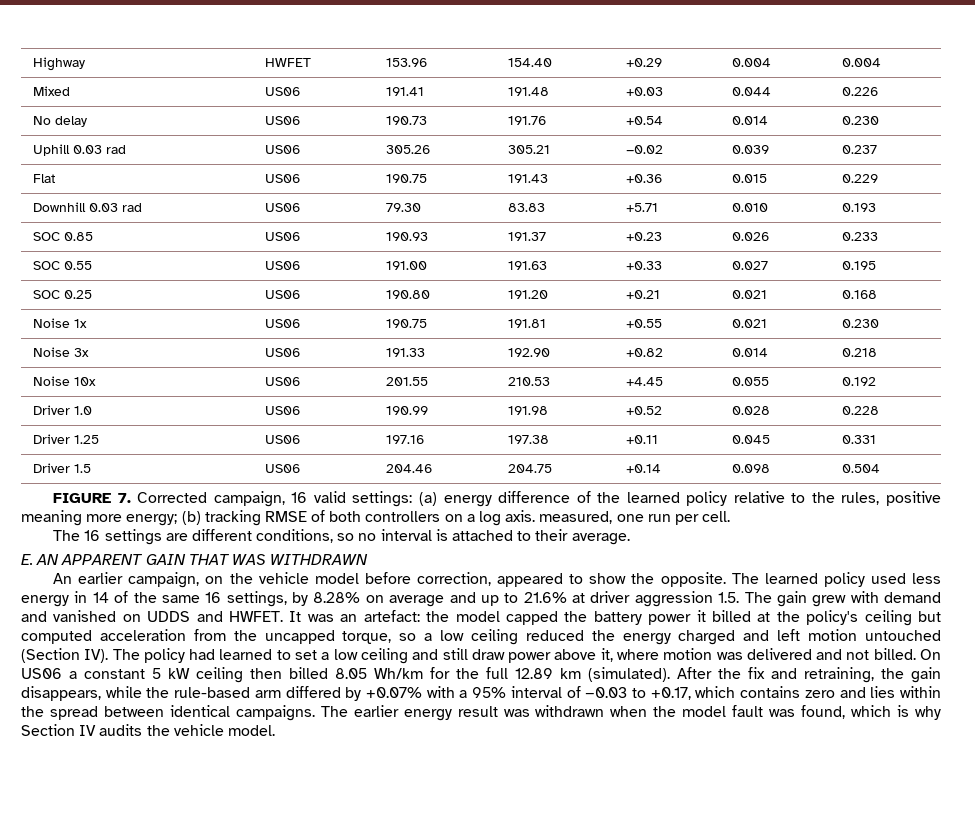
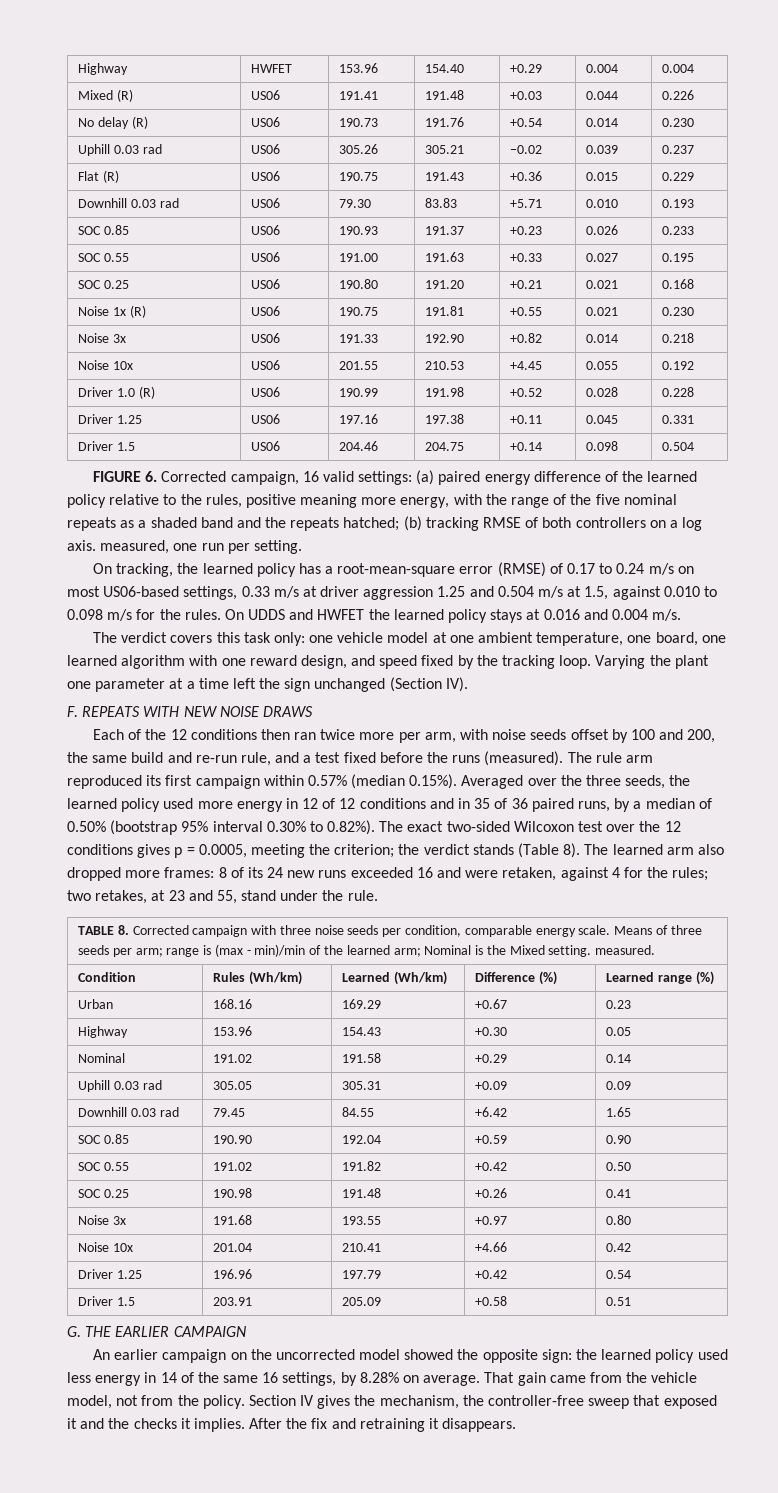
- Mixed | US06 | 191.41 | 191.48 | +0.03 | 0.044 | 0.226
+ Mixed (R) | US06 | 191.41 | 191.48 | +0.03 | 0.044 | 0.226
- No delay | US06 | 190.73 | 191.76 | +0.54 | 0.014 | 0.230
+ No delay (R) | US06 | 190.73 | 191.76 | +0.54 | 0.014 | 0.230
- Flat | US06 | 190.75 | 191.43 | +0.36 | 0.015 | 0.229
+ Flat (R) | US06 | 190.75 | 191.43 | +0.36 | 0.015 | 0.229
- Noise 1x | US06 | 190.75 | 191.81 | +0.55 | 0.021 | 0.230
+ Noise 1x (R) | US06 | 190.75 | 191.81 | +0.55 | 0.021 | 0.230
- Driver 1.0 | US06 | 190.99 | 191.98 | +0.52 | 0.028 | 0.228
+ Driver 1.0 (R) | US06 | 190.99 | 191.98 | +0.52 | 0.028 | 0.228
- FIGURE 7. Corrected campaign, 16 valid settings: (a) energy difference of the learned policy relative to the rules, positive meaning more energy; (b) tracking RMSE of both controllers on a log axis. measured, one run per cell.
- The 16 settings are different conditions, so no interval is attached to their average.
- E. AN APPARENT GAIN THAT WAS WITHDRAWN
+ FIGURE 6. Corrected campaign, 16 valid settings: (a) paired energy difference of the learned policy relative to the rules, positive meaning more energy, with the range of the five nominal repeats as a shaded band and the repeats hatched; (b) tracking RMSE of both controllers on a log axis. measured, one run per setting.
+ On tracking, the learned policy has a root-mean-square error (RMSE) of 0.17 to 0.24 m/s on most US06-based settings, 0.33 m/s at driver aggression 1.25 and 0.504 m/s at 1.5, against 0.010 to 0.098 m/s for the rules. On UDDS and HWFET the learned policy stays at 0.016 and 0.004 m/s.
+ The verdict covers this task only: one vehicle model at one ambient temperature, one board, one learned algorithm with one reward design, and speed fixed by the tracking loop. Varying the plant one parameter at a time left the sign unchanged (Section IV).
+ F. REPEATS WITH NEW NOISE DRAWS
+ Each of the 12 conditions then ran twice more per arm, with noise seeds offset by 100 and 200, the same build and re-run rule, and a test fixed before the runs (measured). The rule arm reproduced its first campaign within 0.57% (median 0.15%). Averaged over the three seeds, the learned policy used more energy in 12 of 12 conditions and in 35 of 36 paired runs, by a median of 0.50% (bootstrap 95% interval 0.30% to 0.82%). The exact two-sided Wilcoxon test over the 12 conditions gives p = 0.0005, meeting the criterion; the verdict stands (Table 8). The learned arm also dropped more frames: 8 of its 24 new runs exceeded 16 and were retaken, against 4 for the rules; two retakes, at 23 and 55, stand under the rule.
+ TABLE 8. Corrected campaign with three noise seeds per condition, comparable energy scale. Means of three seeds per arm; range is (max - min)/min of the learned arm; Nominal is the Mixed setting. measured.
+ Condition | Rules (Wh/km) | Learned (Wh/km) | Difference (%) | Learned range (%)
+ Urban | 168.16 | 169.29 | +0.67 | 0.23
+ Highway | 153.96 | 154.43 | +0.30 | 0.05
+ Nominal | 191.02 | 191.58 | +0.29 | 0.14
+ Uphill 0.03 rad | 305.05 | 305.31 | +0.09 | 0.09
+ Downhill 0.03 rad | 79.45 | 84.55 | +6.42 | 1.65
+ SOC 0.85 | 190.90 | 192.04 | +0.59 | 0.90
+ SOC 0.55 | 191.02 | 191.82 | +0.42 | 0.50
+ SOC 0.25 | 190.98 | 191.48 | +0.26 | 0.41
+ Noise 3x | 191.68 | 193.55 | +0.97 | 0.80
+ Noise 10x | 201.04 | 210.41 | +4.66 | 0.42
+ Driver 1.25 | 196.96 | 197.79 | +0.42 | 0.54
+ Driver 1.5 | 203.91 | 205.09 | +0.58 | 0.51
+ G. THE EARLIER CAMPAIGN
- An earlier campaign, on the vehicle model before correction, appeared to show the opposite. The learned policy used less energy in 14 of the same 16 settings, by 8.28% on average and up to 21.6% at driver aggression 1.5. The gain grew with demand and vanished on UDDS and HWFET. It was an artefact: the model capped the battery power it billed at the policy's ceiling but computed acceleration from the uncapped torque, so a low ceiling reduced the energy charged and left motion untouched (Section IV). The policy had learned to set a low ceiling and still draw power above it, where motion was delivered and not billed. On US06 a constant 5 kW ceiling then billed 8.05 Wh/km for the full 12.89 km (simulated). After the fix and retraining, the gain disappears, while the rule-based arm differed by +0.07% with a 95% interval of −0.03 to +0.17, which contains zero and lies within the spread between identical campaigns. The earlier energy result was withdrawn when the model fault was found, which is why Section IV audits the vehicle model.
+ An earlier campaign on the uncorrected model showed the opposite sign: the learned policy used less energy in 14 of the same 16 settings, by 8.28% on average. That gain came from the vehicle model, not from the policy. Section IV gives the mechanism, the controller-free sweep that exposed it and the checks it implies. After the fix and retraining it disappears.

